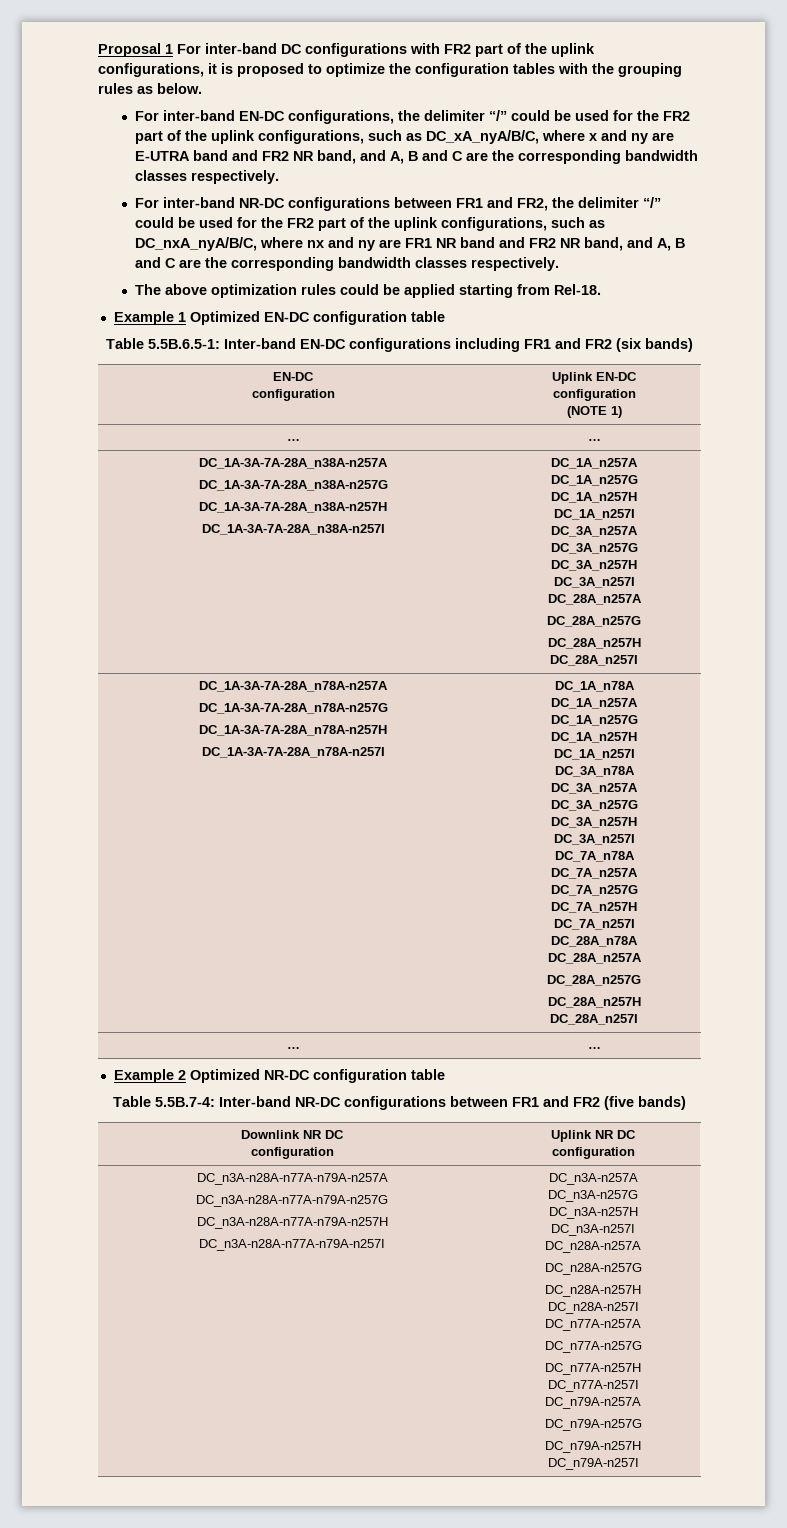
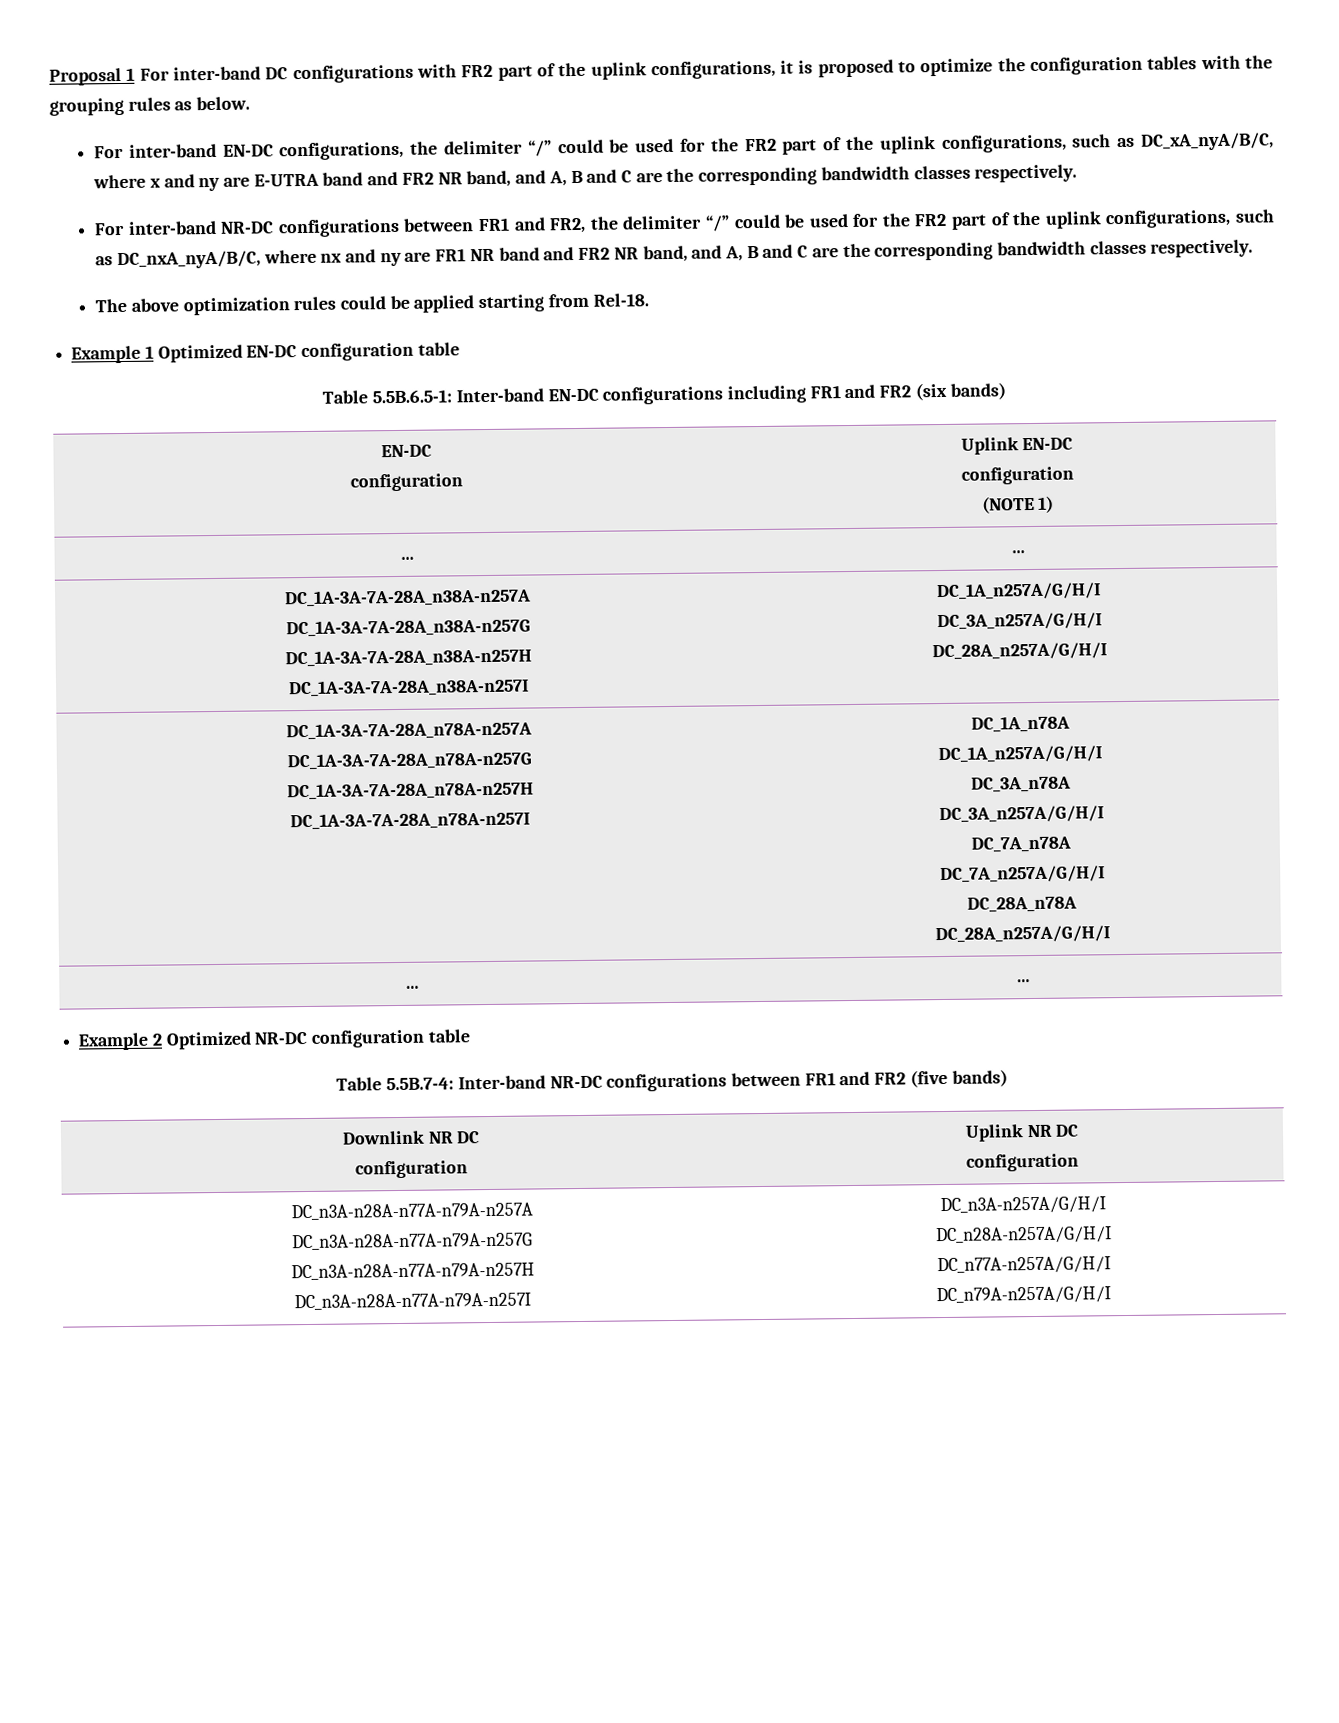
  DC_1A-3A-7A-28A_n38A-n257A
  DC_1A-3A-7A-28A_n38A-n257G
  DC_1A-3A-7A-28A_n38A-n257H
- DC_1A-3A-7A-28A_n38A-n257I | DC_1A_n257A
- DC_1A_n257G
- DC_1A_n257H
- DC_1A_n257I
- DC_3A_n257A
- DC_3A_n257G
- DC_3A_n257H
- DC_3A_n257I
- DC_28A_n257A
- DC_28A_n257G
- DC_28A_n257H
- DC_28A_n257I
+ DC_1A-3A-7A-28A_n38A-n257I | DC_1A_n257A/G/H/I
+ DC_3A_n257A/G/H/I
+ DC_28A_n257A/G/H/I
  DC_1A-3A-7A-28A_n78A-n257A
  DC_1A-3A-7A-28A_n78A-n257G
  DC_1A-3A-7A-28A_n78A-n257H
  DC_1A-3A-7A-28A_n78A-n257I | DC_1A_n78A
- DC_1A_n257A
- DC_1A_n257G
- DC_1A_n257H
- DC_1A_n257I
+ DC_1A_n257A/G/H/I
  DC_3A_n78A
- DC_3A_n257A
- DC_3A_n257G
- DC_3A_n257H
- DC_3A_n257I
+ DC_3A_n257A/G/H/I
  DC_7A_n78A
- DC_7A_n257A
- DC_7A_n257G
- DC_7A_n257H
- DC_7A_n257I
+ DC_7A_n257A/G/H/I
  DC_28A_n78A
- DC_28A_n257A
- DC_28A_n257G
- DC_28A_n257H
- DC_28A_n257I
+ DC_28A_n257A/G/H/I
  DC_n3A-n28A-n77A-n79A-n257A
  DC_n3A-n28A-n77A-n79A-n257G
  DC_n3A-n28A-n77A-n79A-n257H
- DC_n3A-n28A-n77A-n79A-n257I | DC_n3A-n257A
- DC_n3A-n257G
- DC_n3A-n257H
- DC_n3A-n257I
- DC_n28A-n257A
- DC_n28A-n257G
- DC_n28A-n257H
- DC_n28A-n257I
- DC_n77A-n257A
- DC_n77A-n257G
- DC_n77A-n257H
- DC_n77A-n257I
- DC_n79A-n257A
- DC_n79A-n257G
- DC_n79A-n257H
- DC_n79A-n257I
+ DC_n3A-n28A-n77A-n79A-n257I | DC_n3A-n257A/G/H/I
+ DC_n28A-n257A/G/H/I
+ DC_n77A-n257A/G/H/I
+ DC_n79A-n257A/G/H/I

